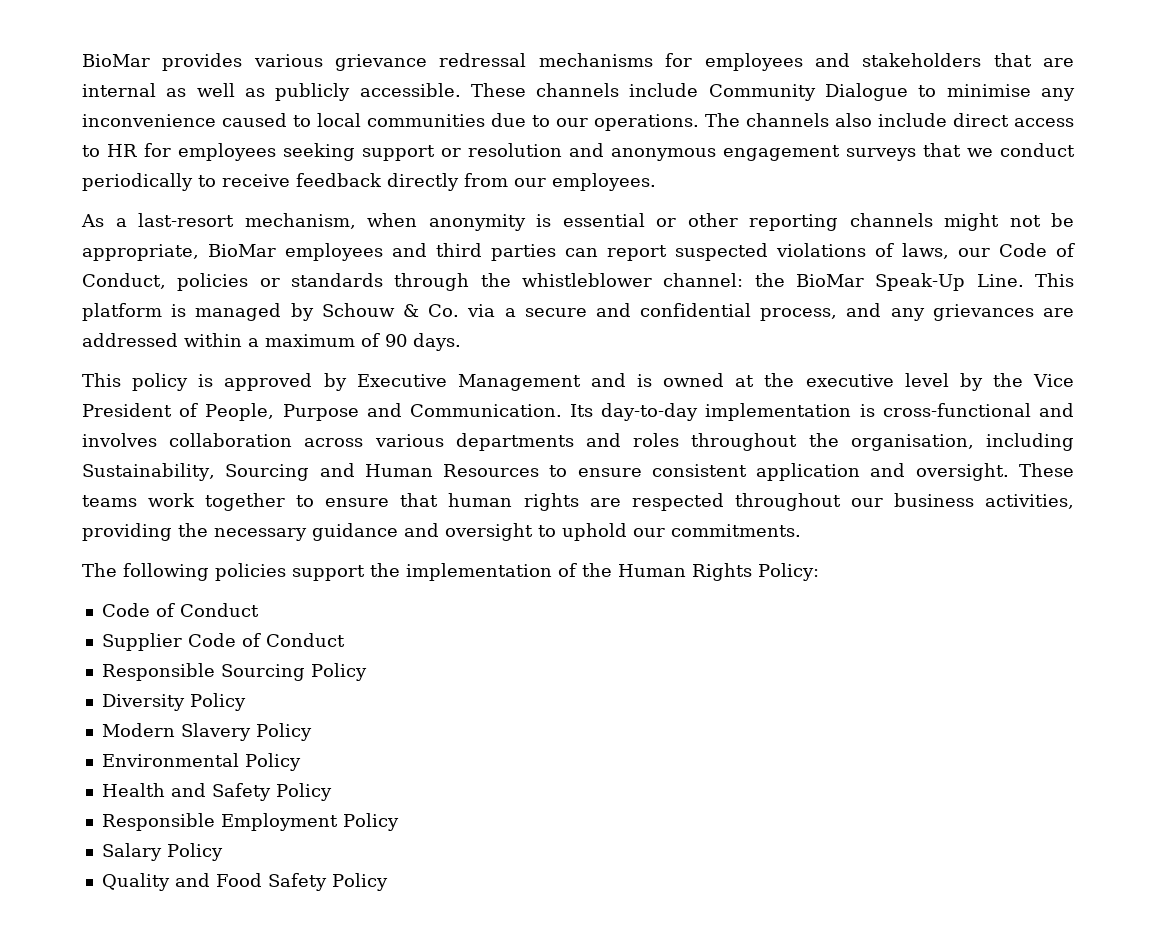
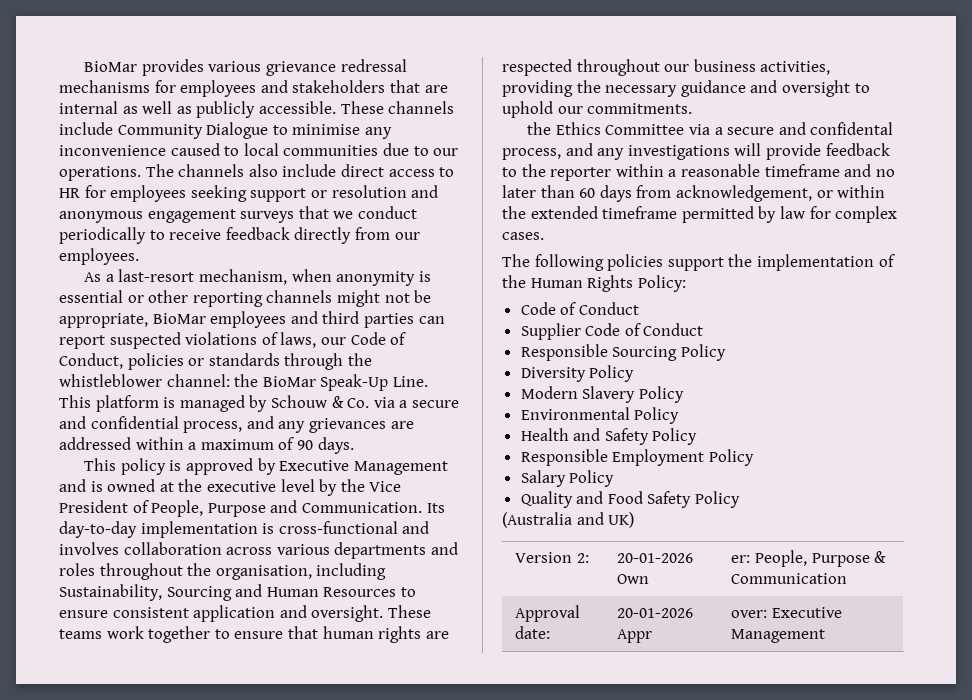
+ the Ethics Committee via a secure and confidental process, and any investigations will provide feedback to the reporter within a reasonable timeframe and no later than 60 days from acknowledgement, or within the extended timeframe permitted by law for complex cases.
+ (Australia and UK)
+ Version 2: | 20-01-2026 Own | er: People, Purpose & Communication
+ Approval date: | 20-01-2026 Appr | over: Executive Management

